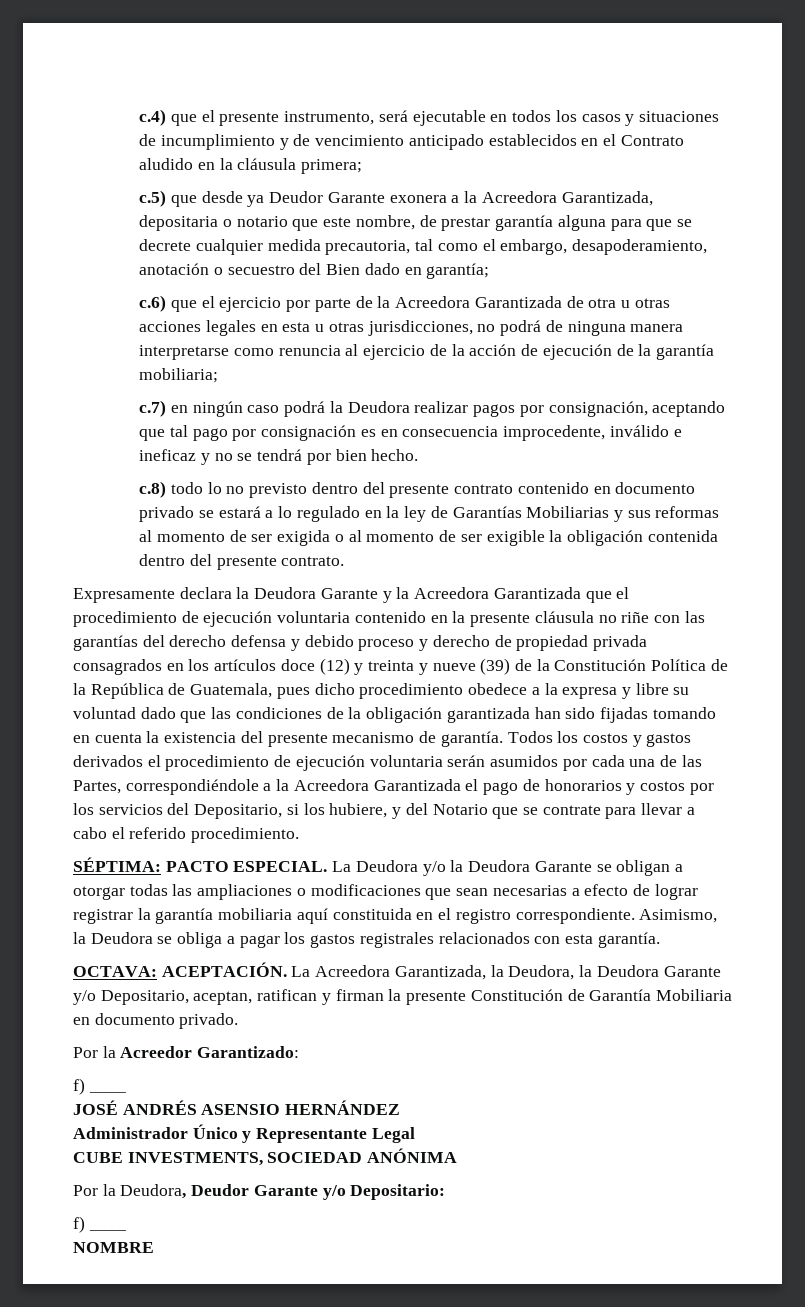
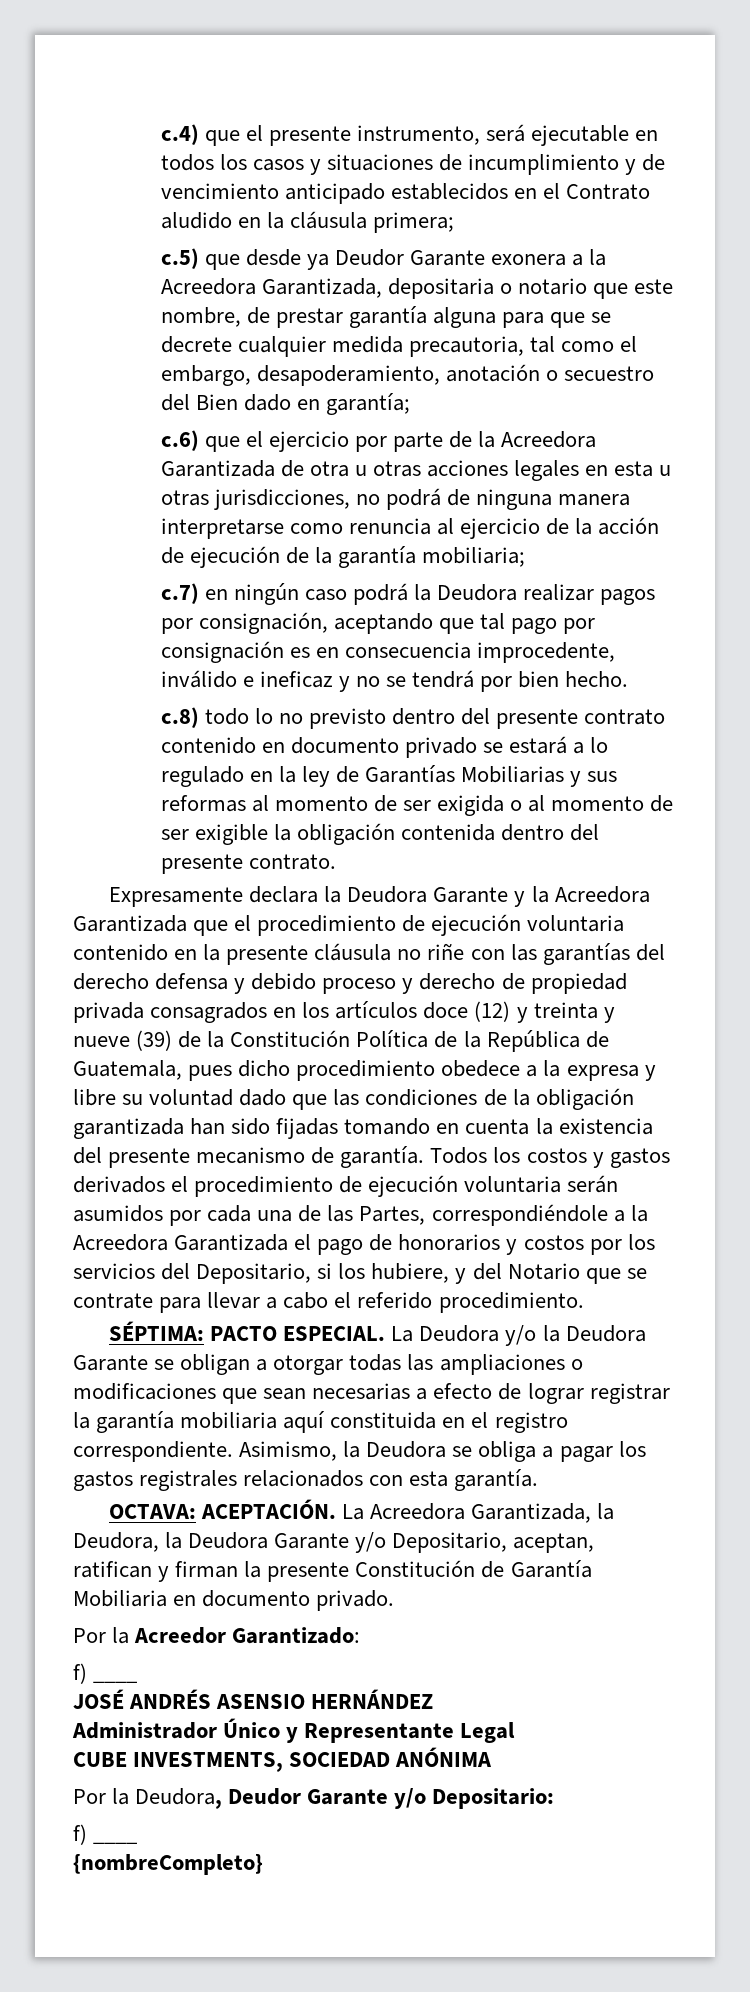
- NOMBRE
+ {nombreCompleto}

